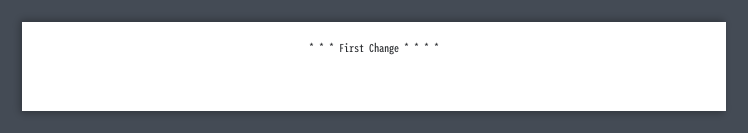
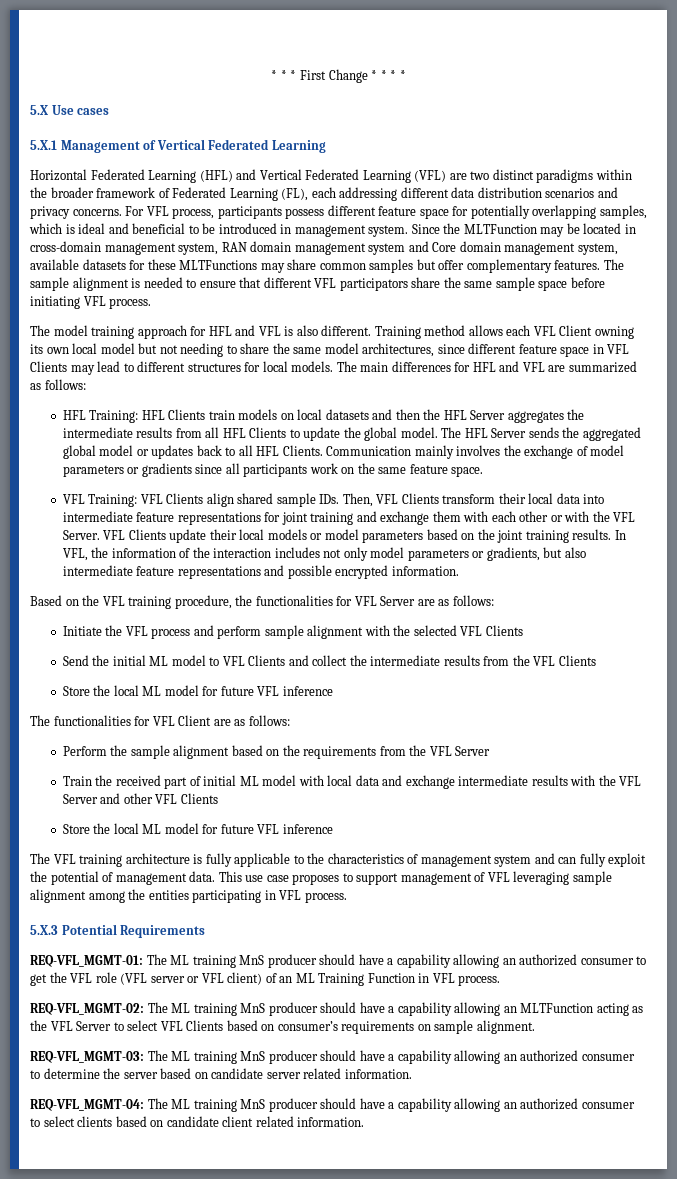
+ 5.X Use cases
+ 5.X.1 Management of Vertical Federated Learning
+ Horizontal Federated Learning (HFL) and Vertical Federated Learning (VFL) are two distinct paradigms within the broader framework of Federated Learning (FL), each addressing different data distribution scenarios and privacy concerns. For VFL process, participants possess different feature space for potentially overlapping samples, which is ideal and beneficial to be introduced in management system. Since the MLTFunction may be located in cross-domain management system, RAN domain management system and Core domain management system, available datasets for these MLTFunctions may share common samples but offer complementary features. The sample alignment is needed to ensure that different VFL participators share the same sample space before initiating VFL process.
+ The model training approach for HFL and VFL is also different. Training method allows each VFL Client owning its own local model but not needing to share the same model architectures, since different feature space in VFL Clients may lead to different structures for local models. The main differences for HFL and VFL are summarized as follows:
+ HFL Training: HFL Clients train models on local datasets and then the HFL Server aggregates the intermediate results from all HFL Clients to update the global model. The HFL Server sends the aggregated global model or updates back to all HFL Clients. Communication mainly involves the exchange of model parameters or gradients since all participants work on the same feature space.
+ VFL Training: VFL Clients align shared sample IDs. Then, VFL Clients transform their local data into intermediate feature representations for joint training and exchange them with each other or with the VFL Server. VFL Clients update their local models or model parameters based on the joint training results. In VFL, the information of the interaction includes not only model parameters or gradients, but also intermediate feature representations and possible encrypted information.
+ Based on the VFL training procedure, the functionalities for VFL Server are as follows:
+ Initiate the VFL process and perform sample alignment with the selected VFL Clients
+ Send the initial ML model to VFL Clients and collect the intermediate results from the VFL Clients
+ Store the local ML model for future VFL inference
+ The functionalities for VFL Client are as follows:
+ Perform the sample alignment based on the requirements from the VFL Server
+ Train the received part of initial ML model with local data and exchange intermediate results with the VFL Server and other VFL Clients
+ Store the local ML model for future VFL inference
+ The VFL training architecture is fully applicable to the characteristics of management system and can fully exploit the potential of management data. This use case proposes to support management of VFL leveraging sample alignment among the entities participating in VFL process.
+ 5.X.3 Potential Requirements
+ REQ-VFL_MGMT-01: The ML training MnS producer should have a capability allowing an authorized consumer to get the VFL role (VFL server or VFL client) of an ML Training Function in VFL process.
+ REQ-VFL_MGMT-02: The ML training MnS producer should have a capability allowing an MLTFunction acting as the VFL Server to select VFL Clients based on consumer’s requirements on sample alignment.
+ REQ-VFL_MGMT-03: The ML training MnS producer should have a capability allowing an authorized consumer to determine the server based on candidate server related information.
+ REQ-VFL_MGMT-04: The ML training MnS producer should have a capability allowing an authorized consumer to select clients based on candidate client related information.

